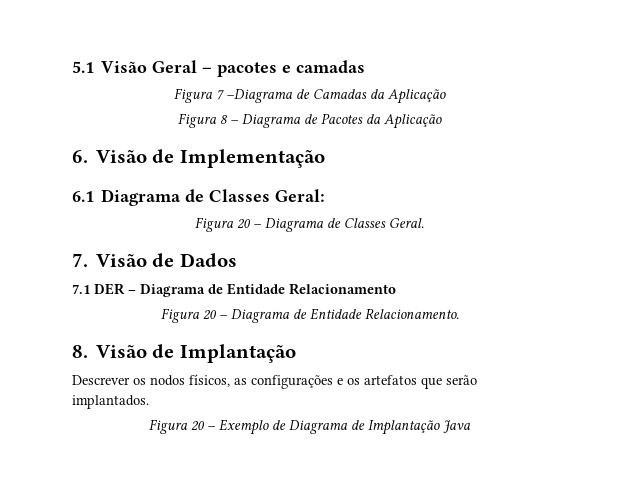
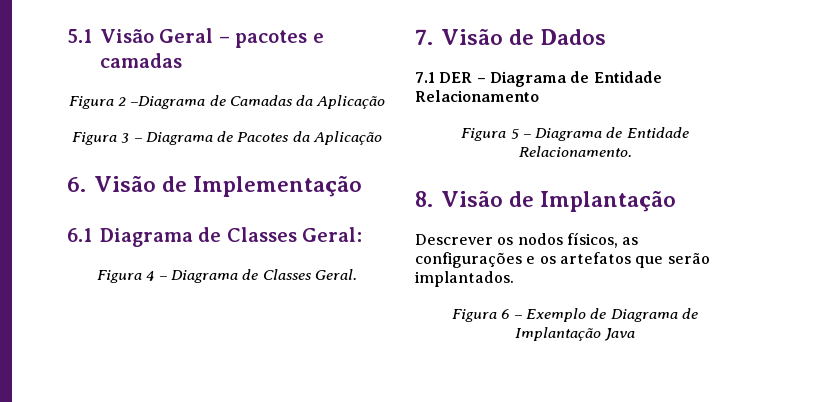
- Figura 7 –Diagrama de Camadas da Aplicação
+ Figura 2 –Diagrama de Camadas da Aplicação
- Figura 8 – Diagrama de Pacotes da Aplicação
+ Figura 3 – Diagrama de Pacotes da Aplicação
- Figura 20 – Diagrama de Classes Geral.
+ Figura 4 – Diagrama de Classes Geral.
- Figura 20 – Diagrama de Entidade Relacionamento.
+ Figura 5 – Diagrama de Entidade Relacionamento.
- Figura 20 – Exemplo de Diagrama de Implantação Java
+ Figura 6 – Exemplo de Diagrama de Implantação Java

